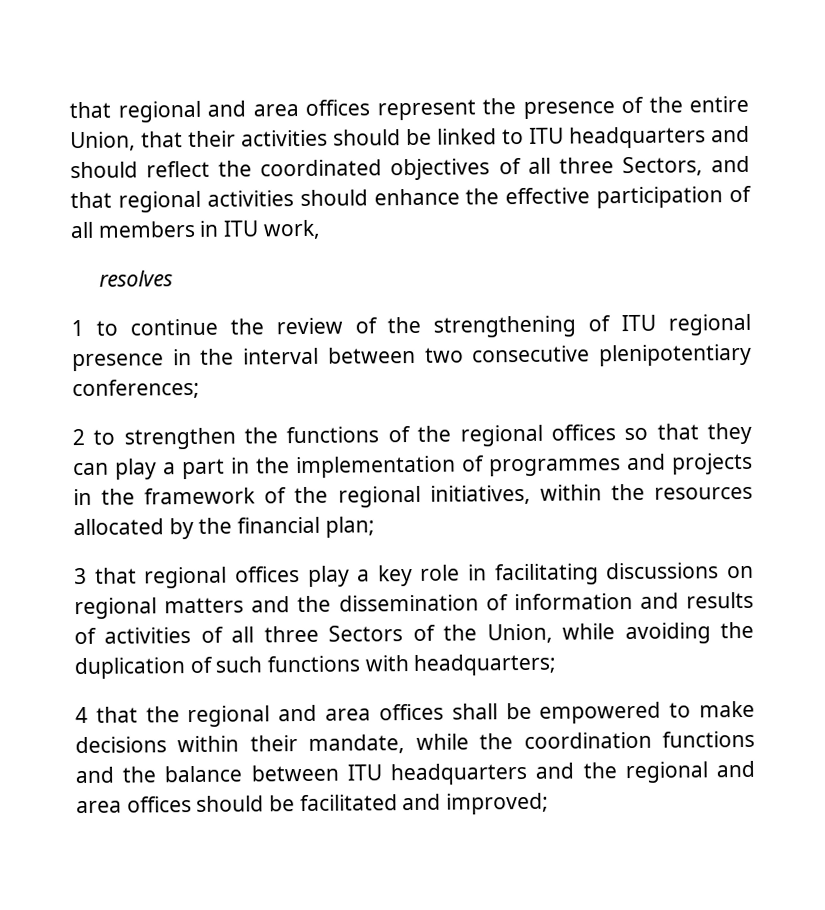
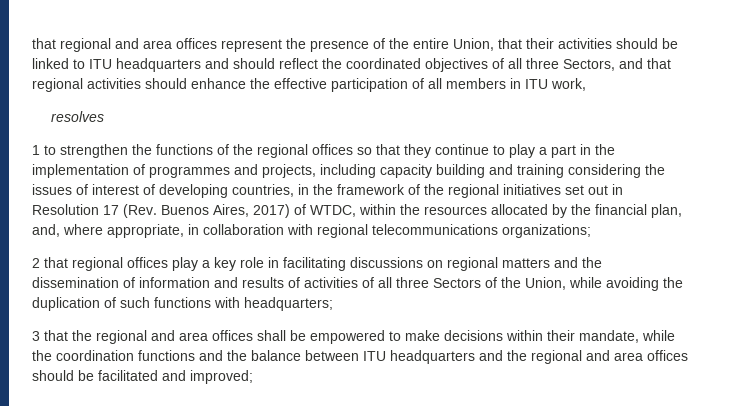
- 1 to continue the review of the strengthening of ITU regional presence in the interval between two consecutive plenipotentiary conferences;
- 2 to strengthen the functions of the regional offices so that they can play a part in the implementation of programmes and projects in the framework of the regional initiatives, within the resources allocated by the financial plan;
- 3 that regional offices play a key role in facilitating discussions on regional matters and the dissemination of information and results of activities of all three Sectors of the Union, while avoiding the duplication of such functions with headquarters;
+ 1 to strengthen the functions of the regional offices so that they continue to play a part in the implementation of programmes and projects, including capacity building and training considering the issues of interest of developing countries, in the framework of the regional initiatives set out in Resolution 17 (Rev. Buenos Aires, 2017) of WTDC, within the resources allocated by the financial plan, and, where appropriate, in collaboration with regional telecommunications organizations;
+ 2 that regional offices play a key role in facilitating discussions on regional matters and the dissemination of information and results of activities of all three Sectors of the Union, while avoiding the duplication of such functions with headquarters;
- 4 that the regional and area offices shall be empowered to make decisions within their mandate, while the coordination functions and the balance between ITU headquarters and the regional and area offices should be facilitated and improved;
+ 3 that the regional and area offices shall be empowered to make decisions within their mandate, while the coordination functions and the balance between ITU headquarters and the regional and area offices should be facilitated and improved;

